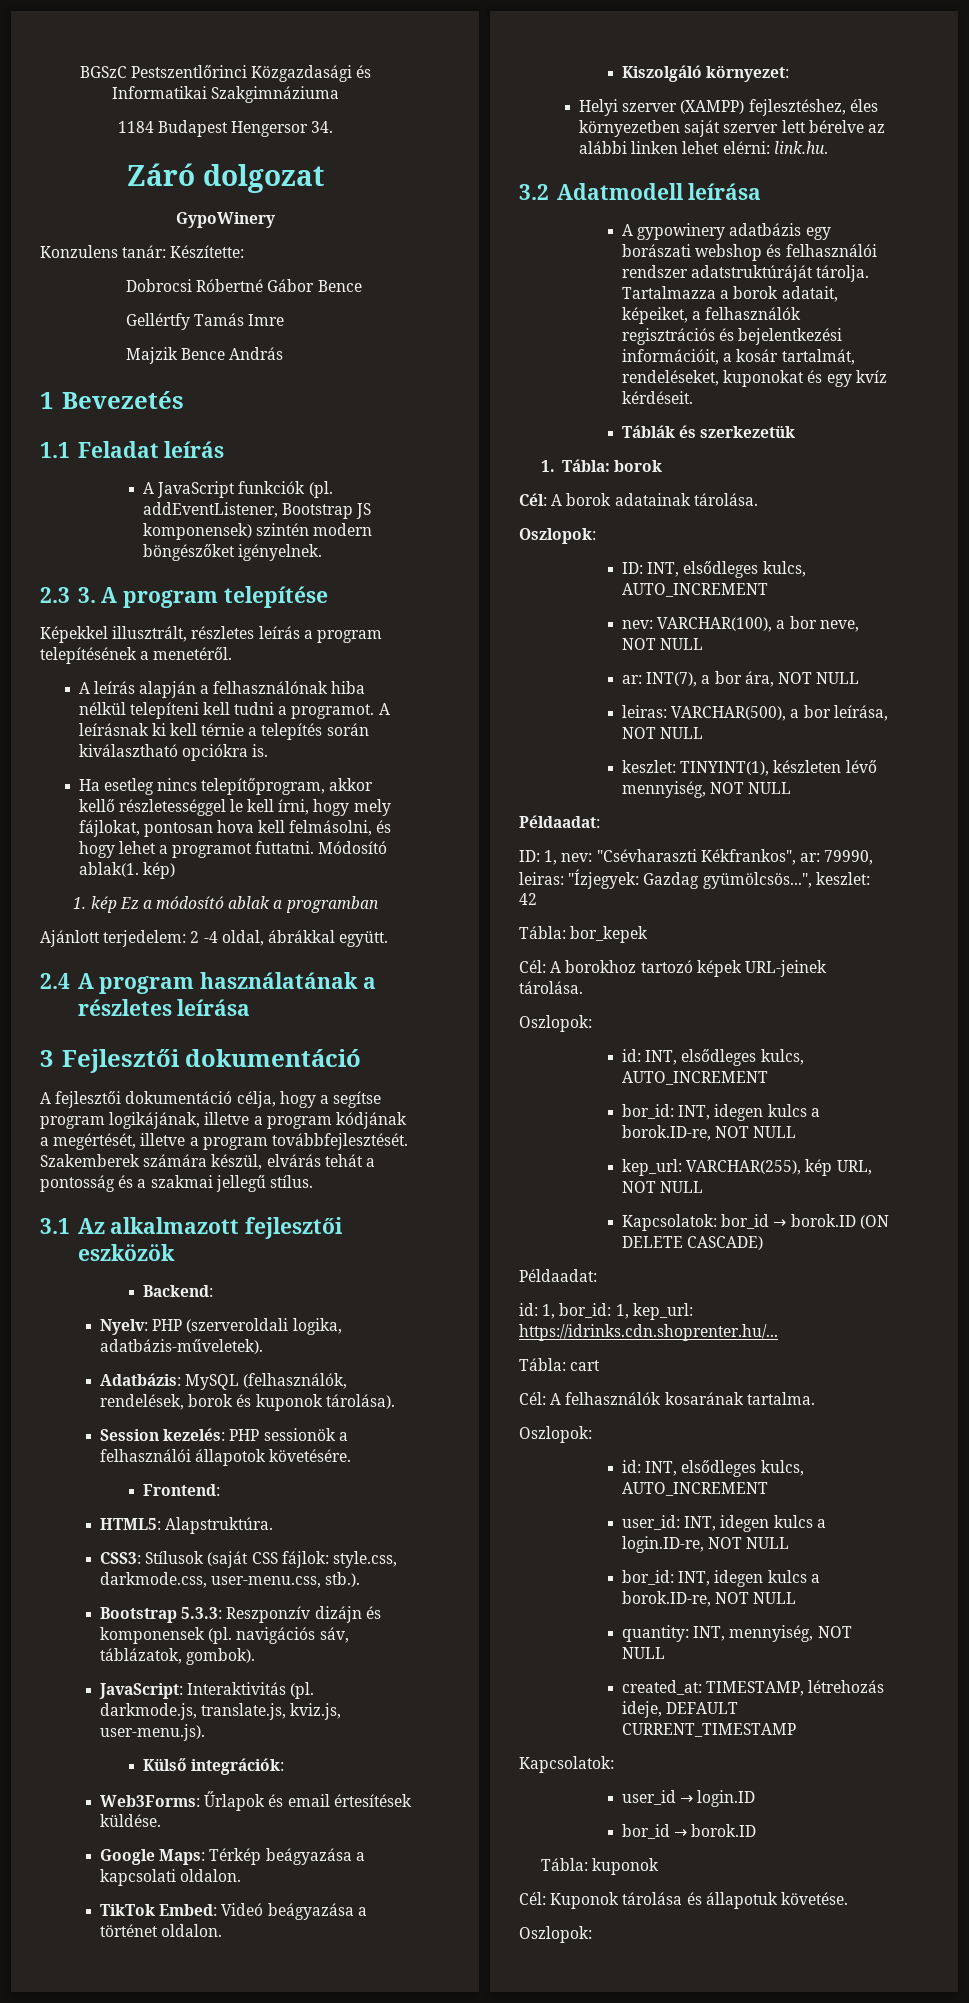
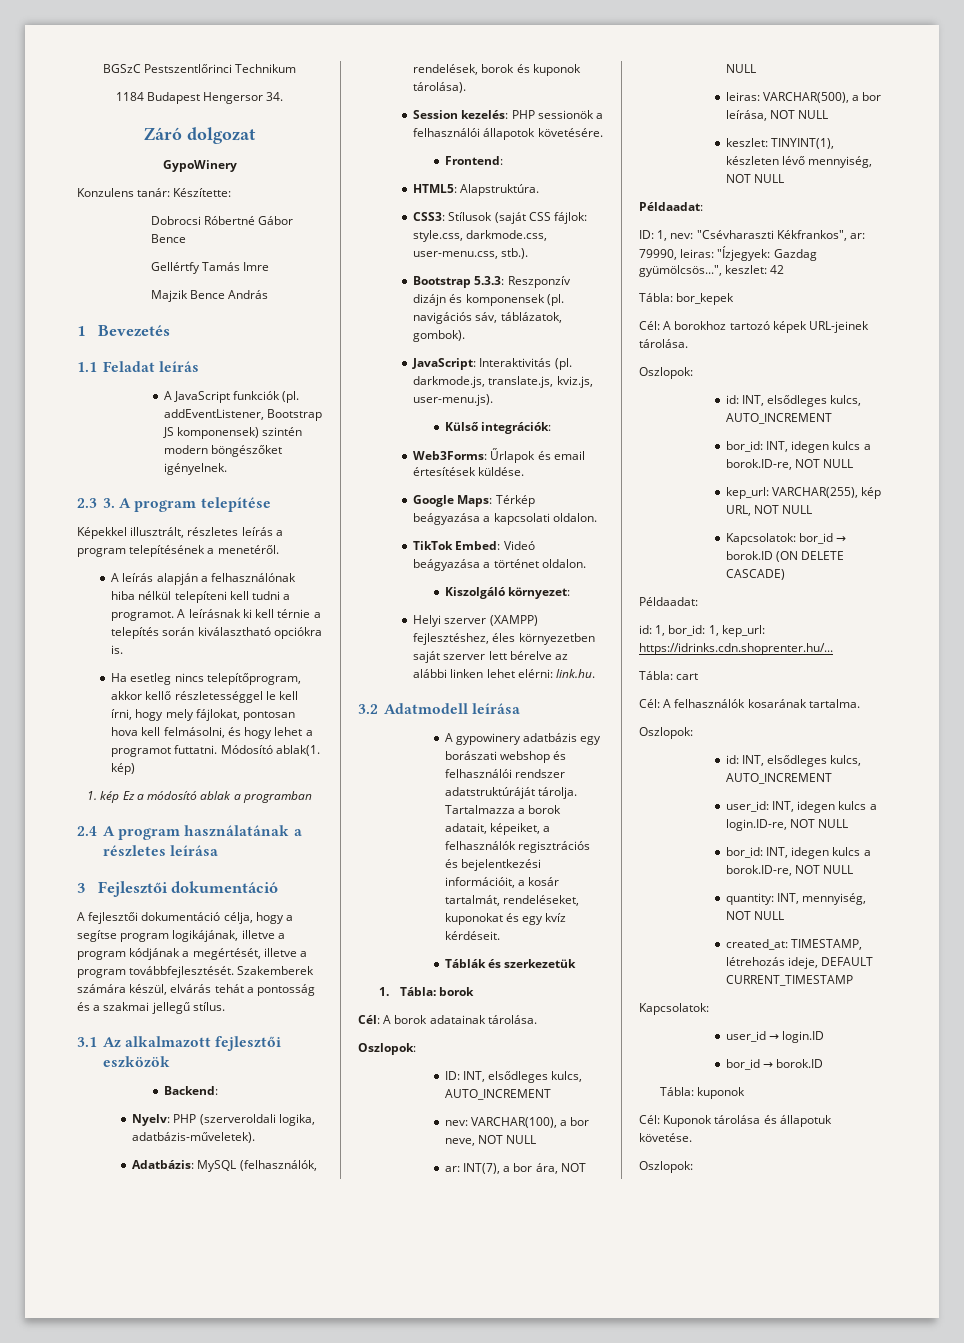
- BGSzC Pestszentlőrinci Közgazdasági és Informatikai Szakgimnáziuma
+ BGSzC Pestszentlőrinci Technikum
- Ajánlott terjedelem: 2 -4 oldal, ábrákkal együtt.

